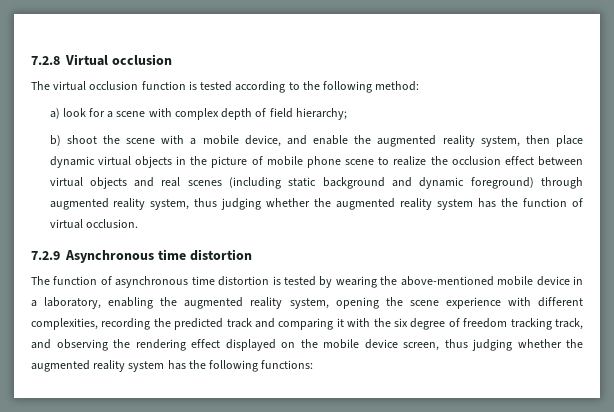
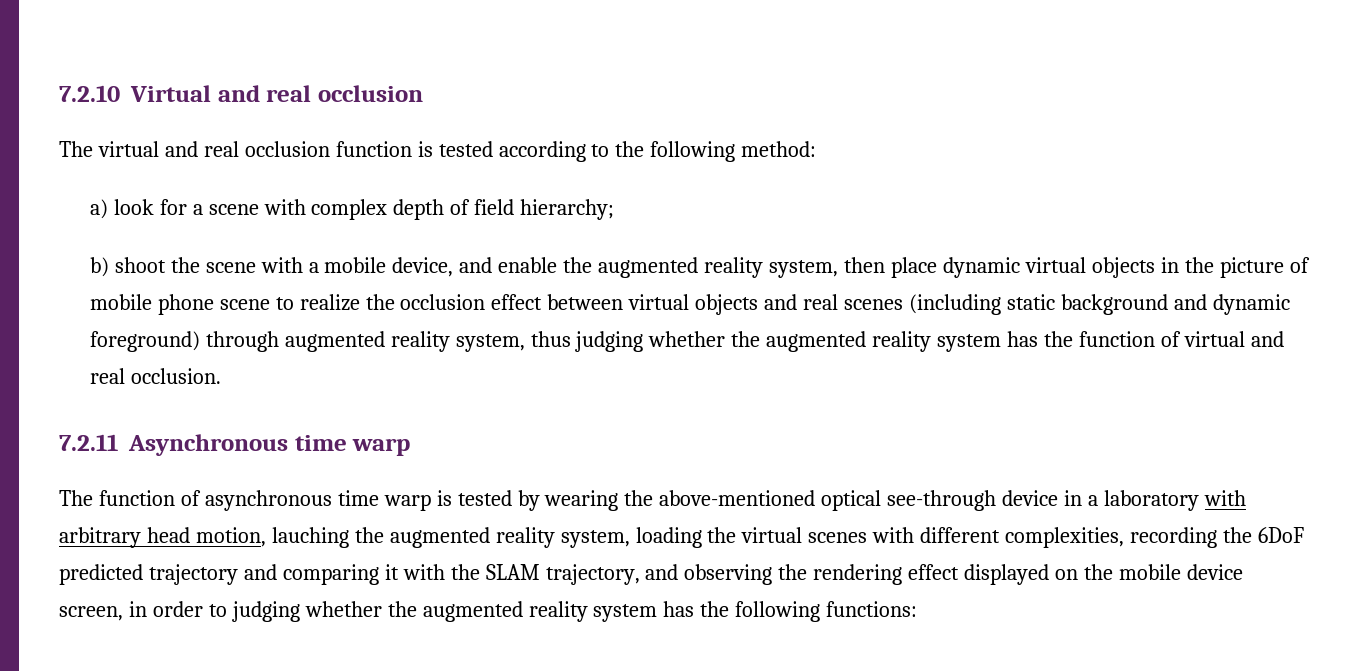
- 7.2.8 Virtual occlusion
+ 7.2.10 Virtual and real occlusion
- The virtual occlusion function is tested according to the following method:
+ The virtual and real occlusion function is tested according to the following method:
- b) shoot the scene with a mobile device, and enable the augmented reality system, then place dynamic virtual objects in the picture of mobile phone scene to realize the occlusion effect between virtual objects and real scenes (including static background and dynamic foreground) through augmented reality system, thus judging whether the augmented reality system has the function of virtual occlusion.
+ b) shoot the scene with a mobile device, and enable the augmented reality system, then place dynamic virtual objects in the picture of mobile phone scene to realize the occlusion effect between virtual objects and real scenes (including static background and dynamic foreground) through augmented reality system, thus judging whether the augmented reality system has the function of virtual and real occlusion.
- 7.2.9 Asynchronous time distortion
+ 7.2.11 Asynchronous time warp
- The function of asynchronous time distortion is tested by wearing the above-mentioned mobile device in a laboratory, enabling the augmented reality system, opening the scene experience with different complexities, recording the predicted track and comparing it with the six degree of freedom tracking track, and observing the rendering effect displayed on the mobile device screen, thus judging whether the augmented reality system has the following functions:
+ The function of asynchronous time warp is tested by wearing the above-mentioned optical see-through device in a laboratory with arbitrary head motion, lauching the augmented reality system, loading the virtual scenes with different complexities, recording the 6DoF predicted trajectory and comparing it with the SLAM trajectory, and observing the rendering effect displayed on the mobile device screen, in order to judging whether the augmented reality system has the following functions:

